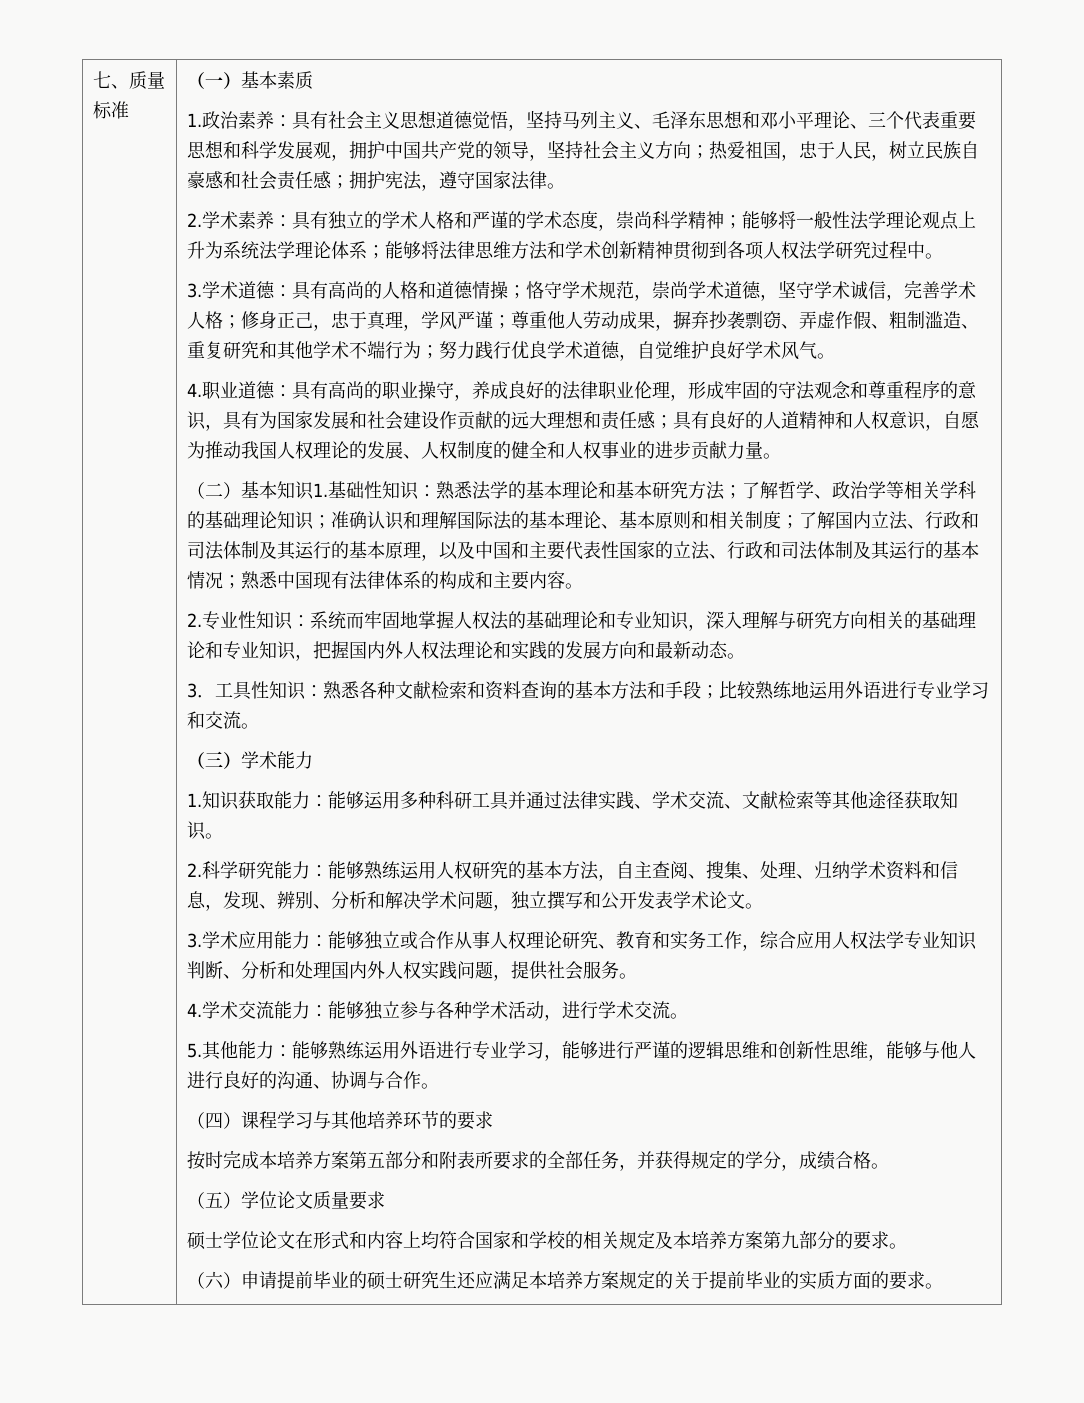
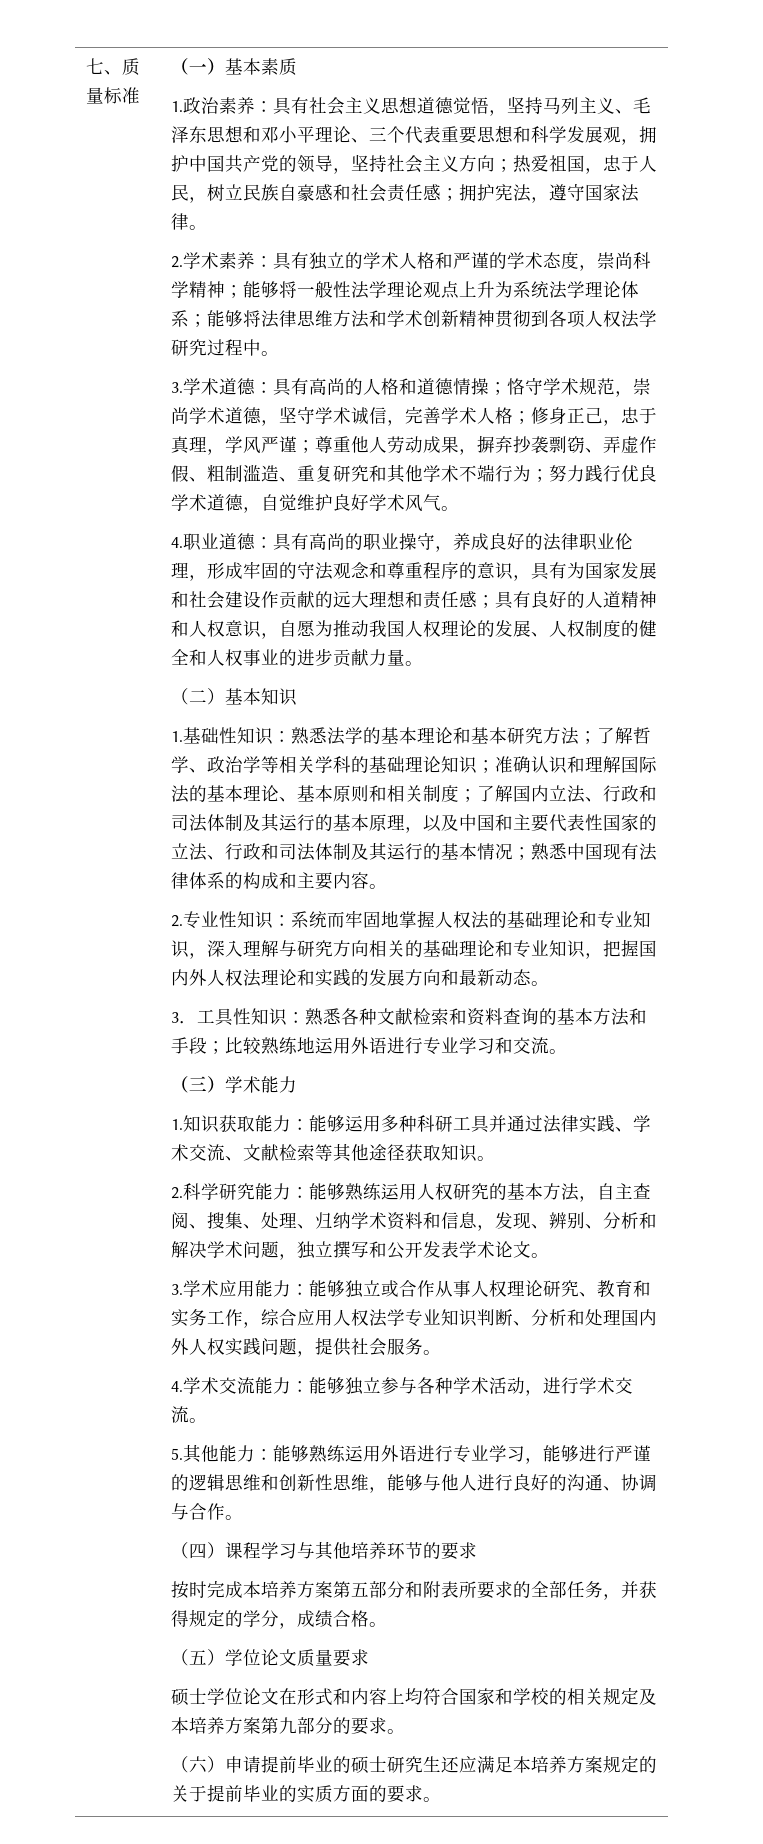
- （二）基本知识1.基础性知识：
+ （二）基本知识
+ 1.基础性知识：

